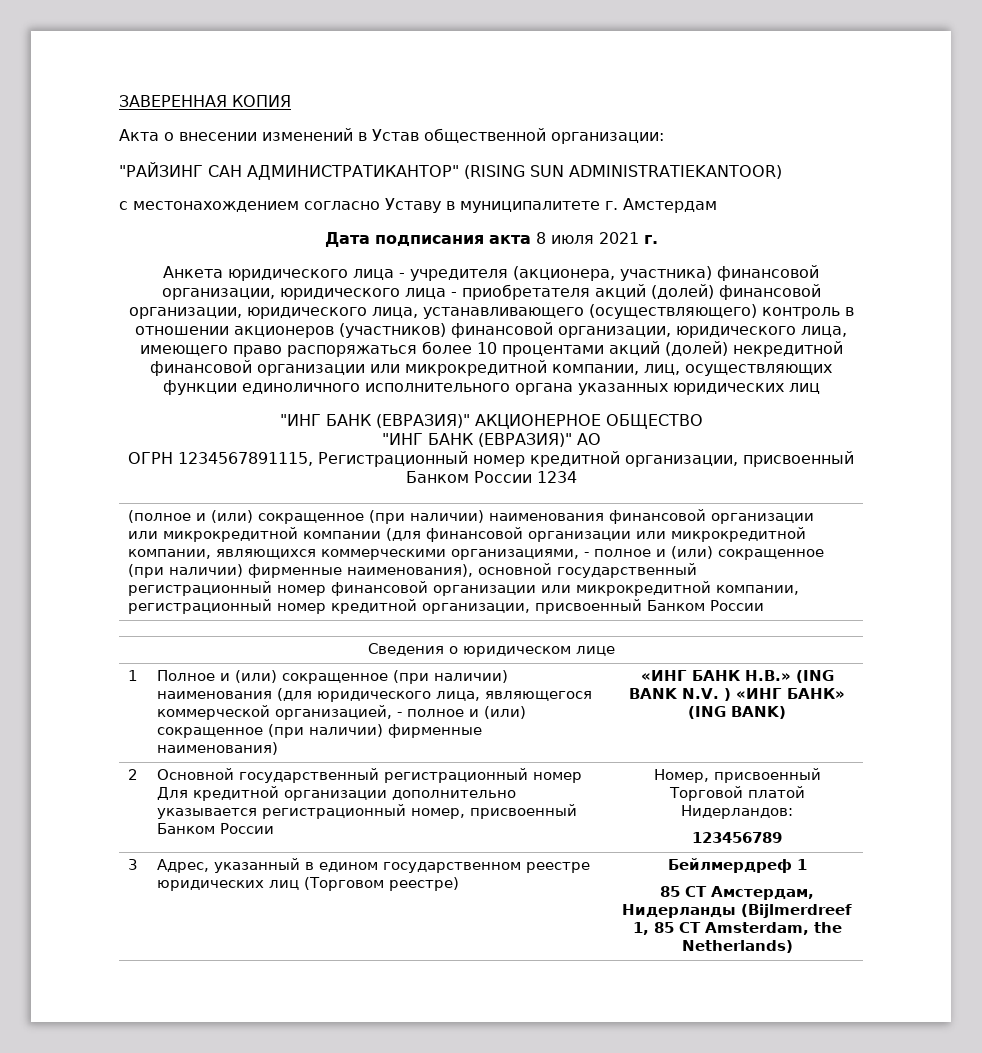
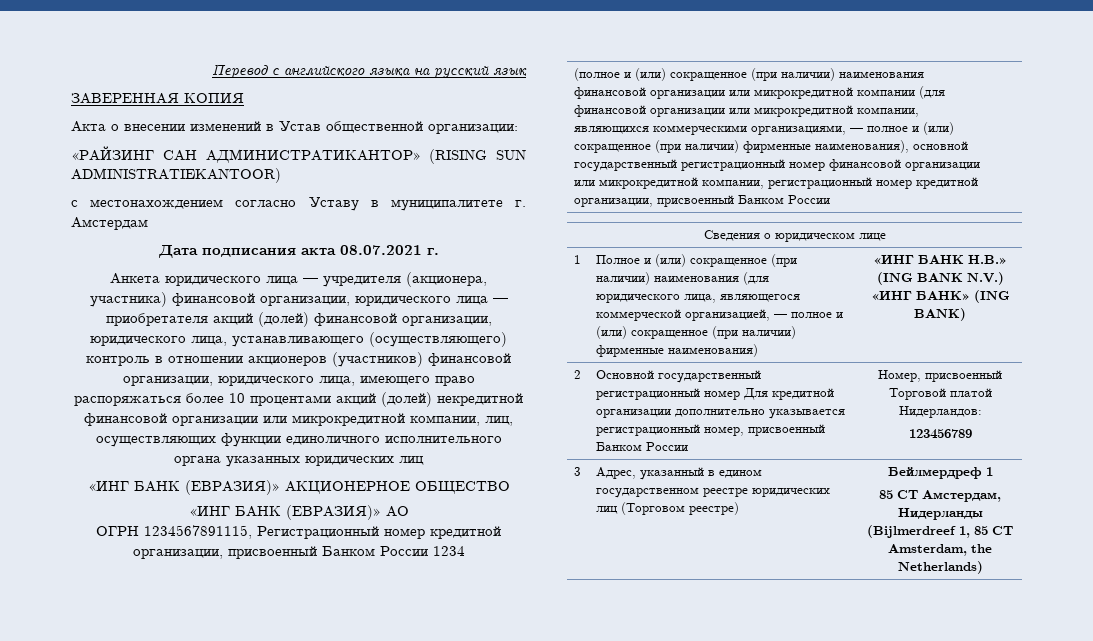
+ Перевод с английского языка на русский язык
- "РАЙЗИНГ САН АДМИНИСТРАТИКАНТОР" (RISING SUN ADMINISTRATIEKANTOOR)
+ «РАЙЗИНГ САН АДМИНИСТРАТИКАНТОР» (RISING SUN ADMINISTRATIEKANTOOR)
- Дата подписания акта 8 июля 2021 г.
+ Дата подписания акта 08.07.2021 г.
- Анкета юридического лица - учредителя (акционера, участника) финансовой организации, юридического лица - приобретателя акций (долей) финансовой организации, юридического лица, устанавливающего (осуществляющего) контроль в отношении акционеров (участников) финансовой организации, юридического лица, имеющего право распоряжаться более 10 процентами акций (долей) некредитной финансовой организации или микрокредитной компании, лиц, осуществляющих функции единоличного исполнительного органа указанных юридических лиц
+ Анкета юридического лица — учредителя (акционера, участника) финансовой организации, юридического лица — приобретателя акций (долей) финансовой организации, юридического лица, устанавливающего (осуществляющего) контроль в отношении акционеров (участников) финансовой организации, юридического лица, имеющего право распоряжаться более 10 процентами акций (долей) некредитной финансовой организации или микрокредитной компании, лиц, осуществляющих функции единоличного исполнительного органа указанных юридических лиц
- "ИНГ БАНК (ЕВРАЗИЯ)" АКЦИОНЕРНОЕ ОБЩЕСТВО
+ «ИНГ БАНК (ЕВРАЗИЯ)» АКЦИОНЕРНОЕ ОБЩЕСТВО
- "ИНГ БАНК (ЕВРАЗИЯ)" АО
+ «ИНГ БАНК (ЕВРАЗИЯ)» АО
- (полное и (или) сокращенное (при наличии) наименования финансовой организации или микрокредитной компании (для финансовой организации или микрокредитной компании, являющихся коммерческими организациями, - полное и (или) сокращенное (при наличии) фирменные наименования), основной государственный регистрационный номер финансовой организации или микрокредитной компании, регистрационный номер кредитной организации, присвоенный Банком России
+ (полное и (или) сокращенное (при наличии) наименования финансовой организации или микрокредитной компании (для финансовой организации или микрокредитной компании, являющихся коммерческими организациями, — полное и (или) сокращенное (при наличии) фирменные наименования), основной государственный регистрационный номер финансовой организации или микрокредитной компании, регистрационный номер кредитной организации, присвоенный Банком России
- 1 | Полное и (или) сокращенное (при наличии) наименования (для юридического лица, являющегося коммерческой организацией, - полное и (или) сокращенное (при наличии) фирменные наименования) | «ИНГ БАНК Н.В.» (ING BANK N.V. ) «ИНГ БАНК» (ING BANK)
+ 1 | Полное и (или) сокращенное (при наличии) наименования (для юридического лица, являющегося коммерческой организацией, — полное и (или) сокращенное (при наличии) фирменные наименования) | «ИНГ БАНК Н.В.» (ING BANK N.V.) «ИНГ БАНК» (ING BANK)

